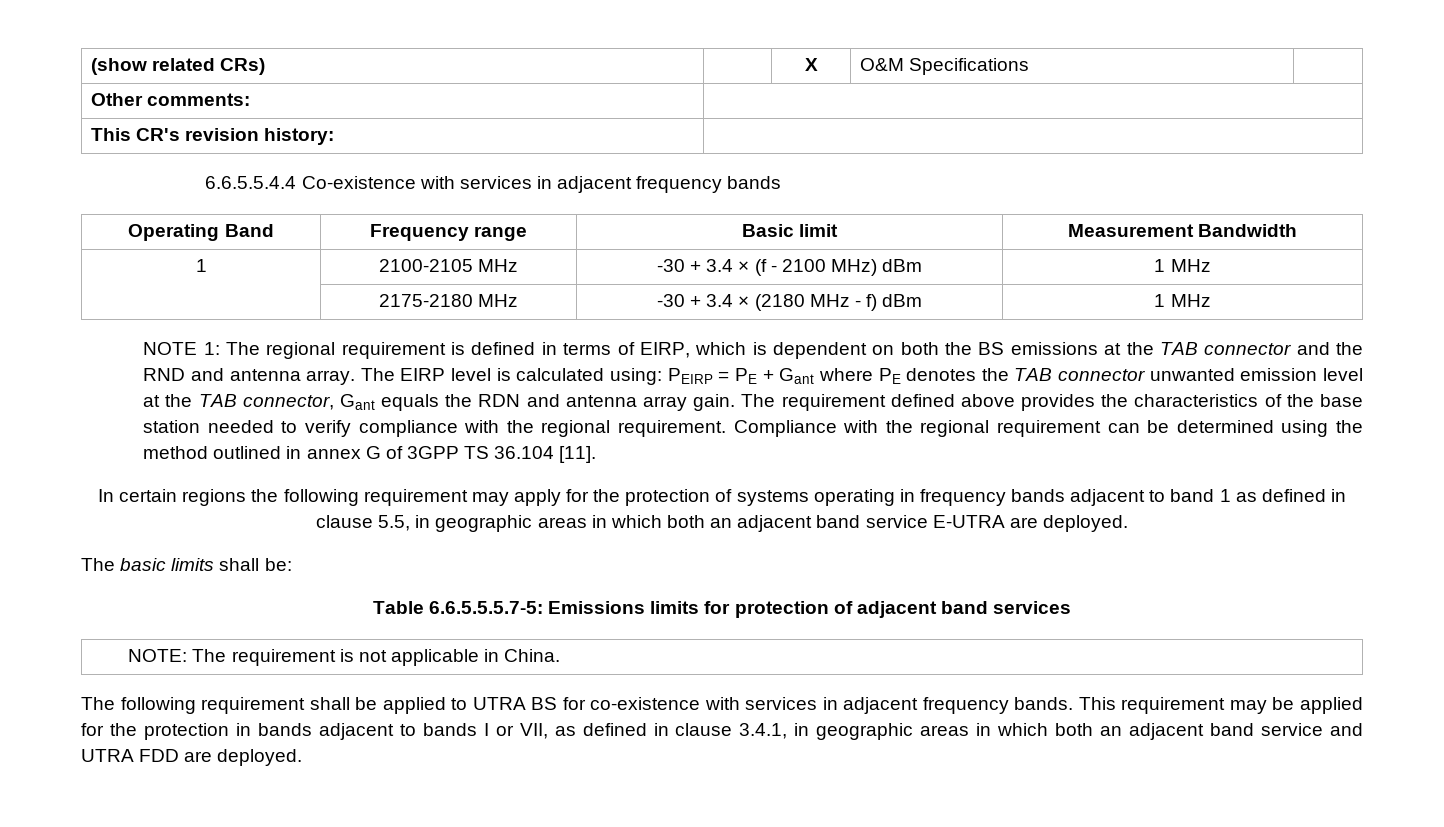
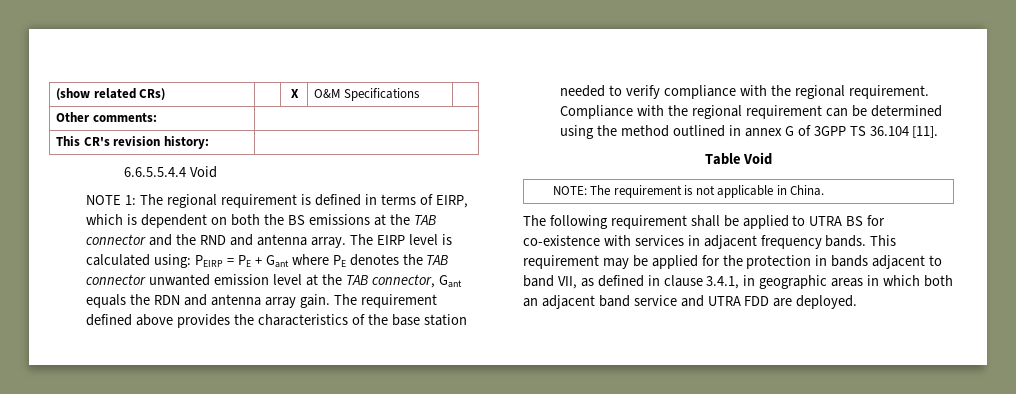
- 6.6.5.5.4.4 Co-existence with services in adjacent frequency bands
- Operating Band | Frequency range | Basic limit | Measurement Bandwidth
- 1 | 2100-2105 MHz | -30 + 3.4 × (f - 2100 MHz) dBm | 1 MHz
- | 2175-2180 MHz | -30 + 3.4 × (2180 MHz - f) dBm | 1 MHz
+ 6.6.5.5.4.4 Void
- In certain regions the following requirement may apply for the protection of systems operating in frequency bands adjacent to band 1 as defined in clause 5.5, in geographic areas in which both an adjacent band service E-UTRA are deployed.
- The basic limits shall be:
- Table 6.6.5.5.5.7-5: Emissions limits for protection of adjacent band services
+ Table Void
- This requirement may be applied for the protection in bands adjacent to bands I or VII, as defined in clause 3.4.1, in geographic areas in which both an adjacent band service and UTRA FDD are deployed.
+ This requirement may be applied for the protection in bands adjacent to band VII, as defined in clause 3.4.1, in geographic areas in which both an adjacent band service and UTRA FDD are deployed.

